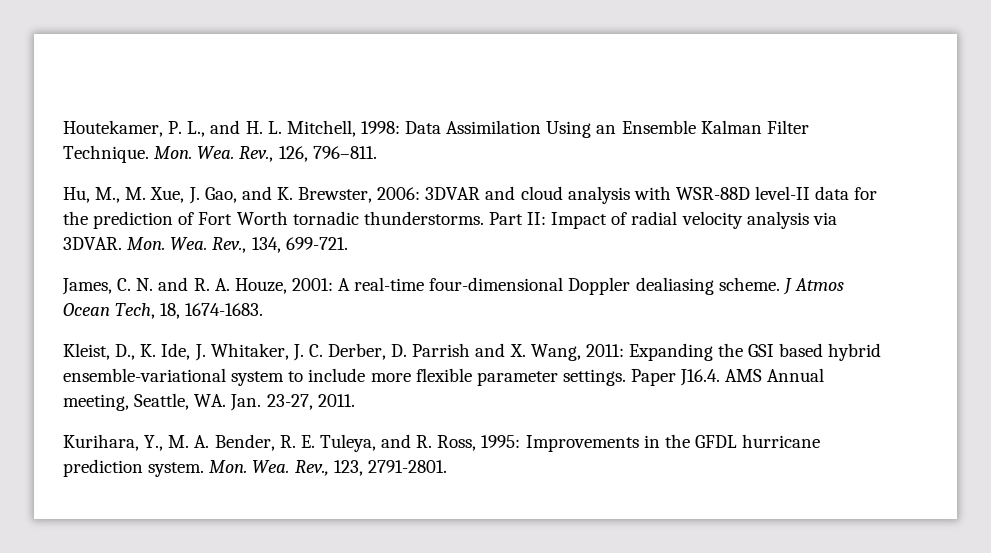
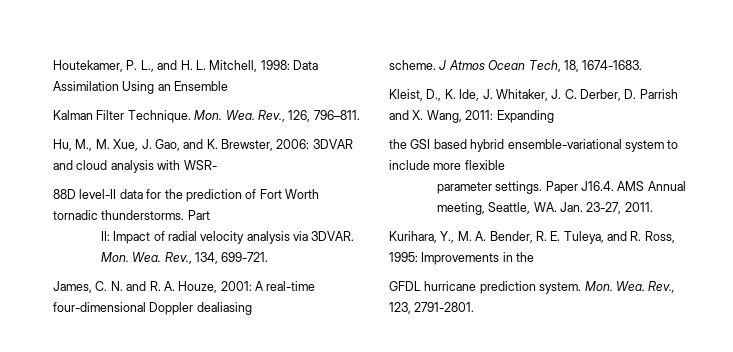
- Houtekamer, P. L., and H. L. Mitchell, 1998: Data Assimilation Using an Ensemble Kalman Filter Technique.
+ Houtekamer, P. L., and H. L. Mitchell, 1998: Data Assimilation Using an Ensemble
+ Kalman Filter Technique.
- Hu, M., M. Xue, J. Gao, and K. Brewster, 2006: 3DVAR and cloud analysis with WSR-88D level-II data for the prediction of Fort Worth tornadic thunderstorms.
+ Hu, M., M. Xue, J. Gao, and K. Brewster, 2006: 3DVAR and cloud analysis with WSR-
+ 88D level-II data for the prediction of Fort Worth tornadic thunderstorms.
- Part II: Impact of radial velocity analysis via 3DVAR.
+ Part
+ II: Impact of radial velocity analysis via 3DVAR.
- James, C. N. and R. A. Houze, 2001: A real-time four-dimensional Doppler dealiasing scheme.
+ James, C. N. and R. A. Houze, 2001: A real-time four-dimensional Doppler dealiasing
+ scheme.
- Kleist, D., K. Ide, J. Whitaker, J. C. Derber, D. Parrish and X. Wang, 2011: Expanding the GSI based hybrid ensemble-variational system to include more flexible parameter settings.
+ Kleist, D., K. Ide, J. Whitaker, J. C. Derber, D. Parrish and X. Wang, 2011: Expanding
+ the GSI based hybrid ensemble-variational system to include more flexible
+ parameter settings.
- Kurihara, Y., M. A. Bender, R. E. Tuleya, and R. Ross, 1995: Improvements in the GFDL hurricane prediction system.
+ Kurihara, Y., M. A. Bender, R. E. Tuleya, and R. Ross, 1995: Improvements in the
+ GFDL hurricane prediction system.

